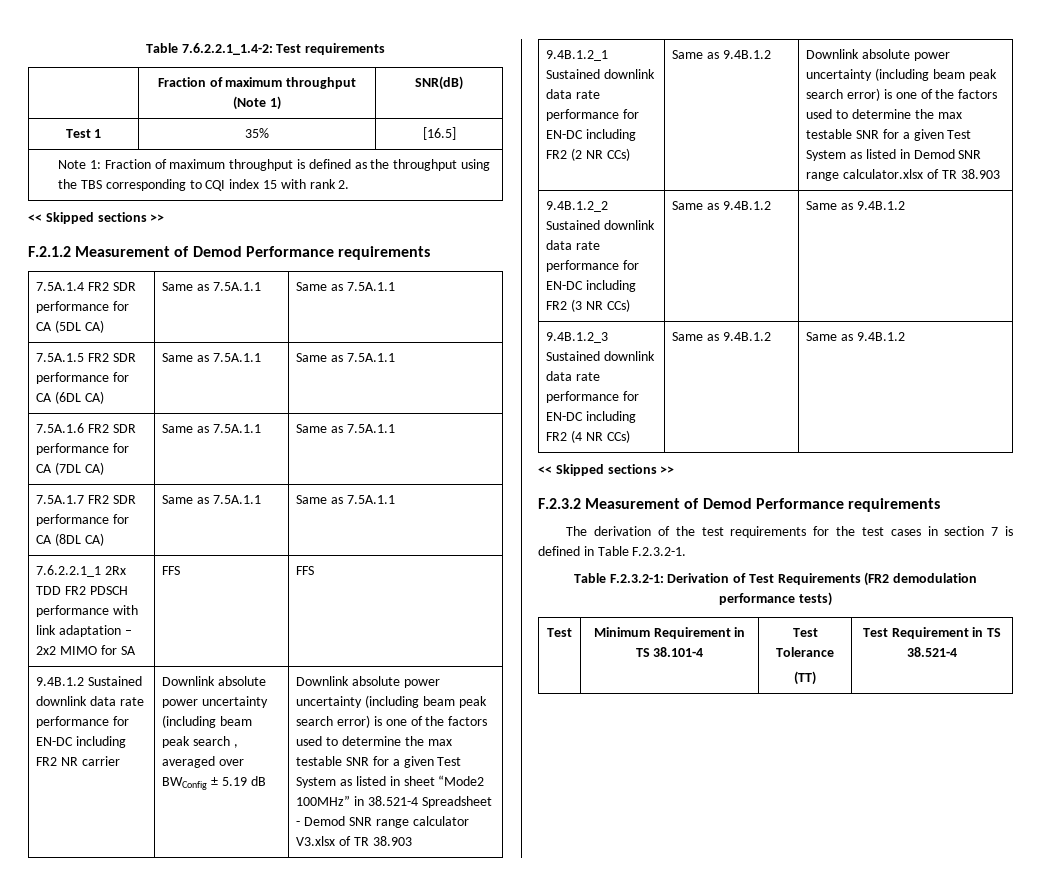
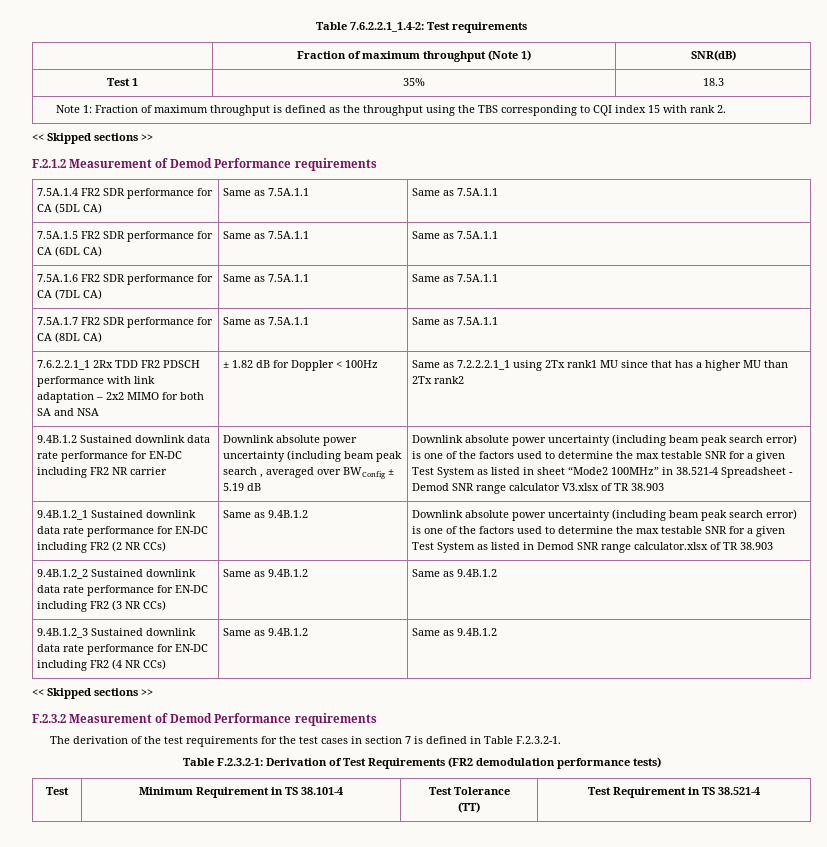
- Test 1 | 35% | [16.5]
+ Test 1 | 35% | 18.3
- 7.6.2.2.1_1 2Rx TDD FR2 PDSCH performance with link adaptation – 2x2 MIMO for SA | FFS | FFS
+ 7.6.2.2.1_1 2Rx TDD FR2 PDSCH performance with link adaptation – 2x2 MIMO for both SA and NSA | ± 1.82 dB for Doppler < 100Hz | Same as 7.2.2.2.1_1 using 2Tx rank1 MU since that has a higher MU than 2Tx rank2

